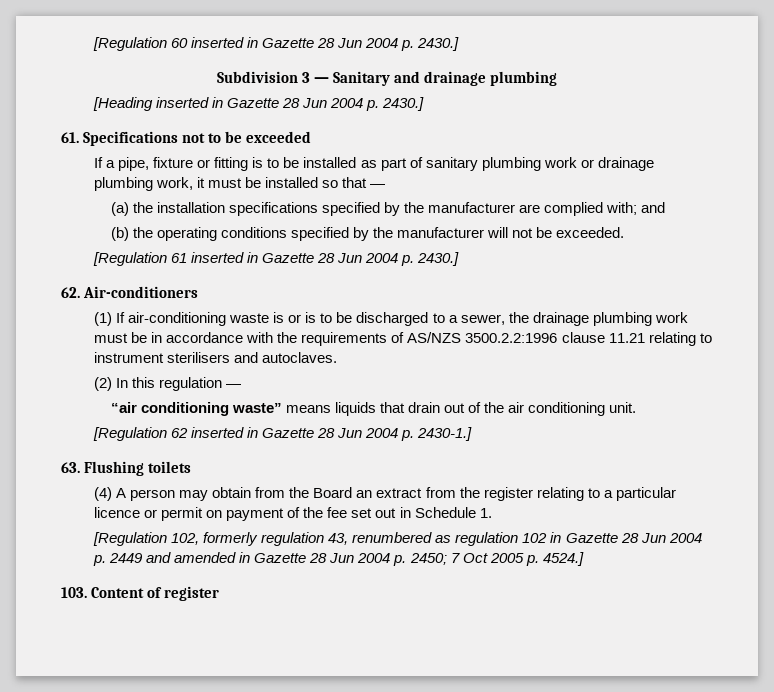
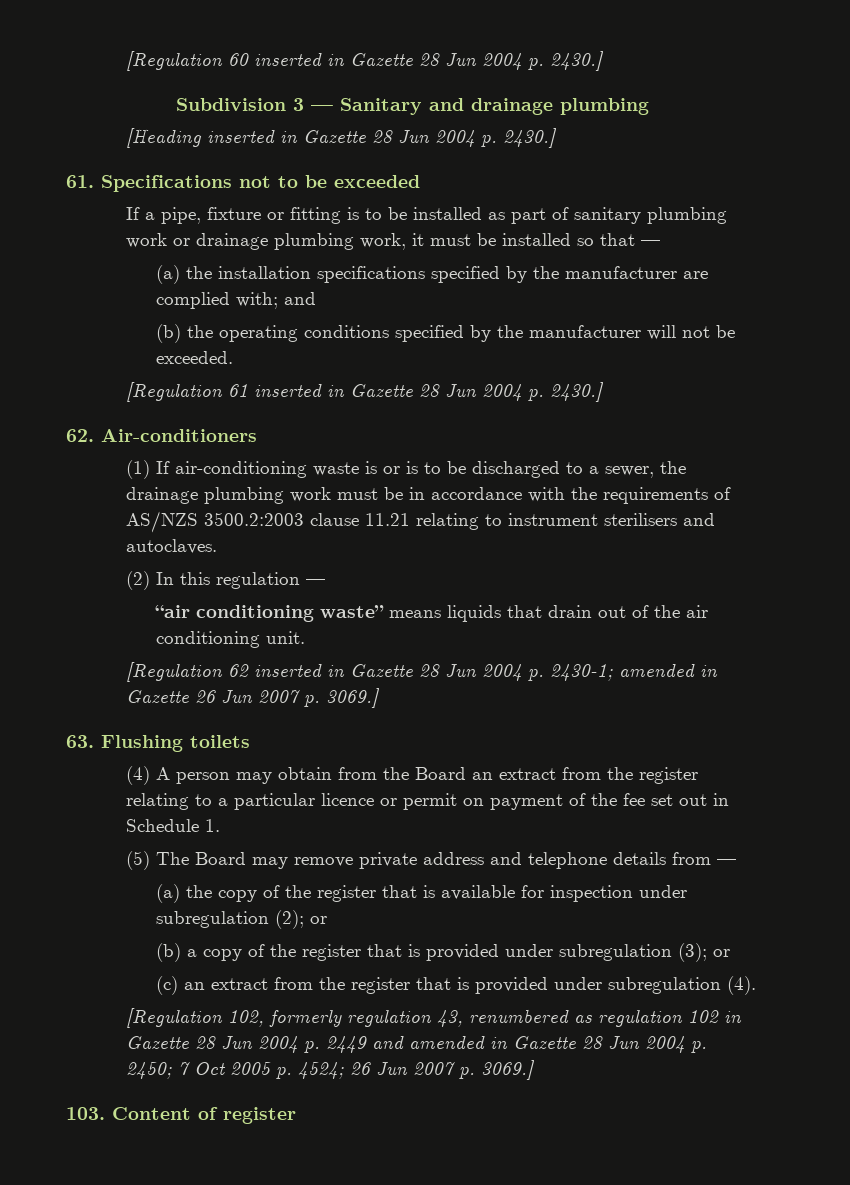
- (1) If air-conditioning waste is or is to be discharged to a sewer, the drainage plumbing work must be in accordance with the requirements of AS/NZS 3500.2.2:1996 clause 11.21 relating to instrument sterilisers and autoclaves.
+ (1) If air-conditioning waste is or is to be discharged to a sewer, the drainage plumbing work must be in accordance with the requirements of AS/NZS 3500.2:2003 clause 11.21 relating to instrument sterilisers and autoclaves.
- [Regulation 62 inserted in Gazette 28 Jun 2004 p. 2430-1.]
+ [Regulation 62 inserted in Gazette 28 Jun 2004 p. 2430-1; amended in Gazette 26 Jun 2007 p. 3069.]
+ (5) The Board may remove private address and telephone details from —
+ (a) the copy of the register that is available for inspection under subregulation (2); or
+ (b) a copy of the register that is provided under subregulation (3); or
+ (c) an extract from the register that is provided under subregulation (4).
- [Regulation 102, formerly regulation 43, renumbered as regulation 102 in Gazette 28 Jun 2004 p. 2449 and amended in Gazette 28 Jun 2004 p. 2450; 7 Oct 2005 p. 4524.]
+ [Regulation 102, formerly regulation 43, renumbered as regulation 102 in Gazette 28 Jun 2004 p. 2449 and amended in Gazette 28 Jun 2004 p. 2450; 7 Oct 2005 p. 4524; 26 Jun 2007 p. 3069.]

